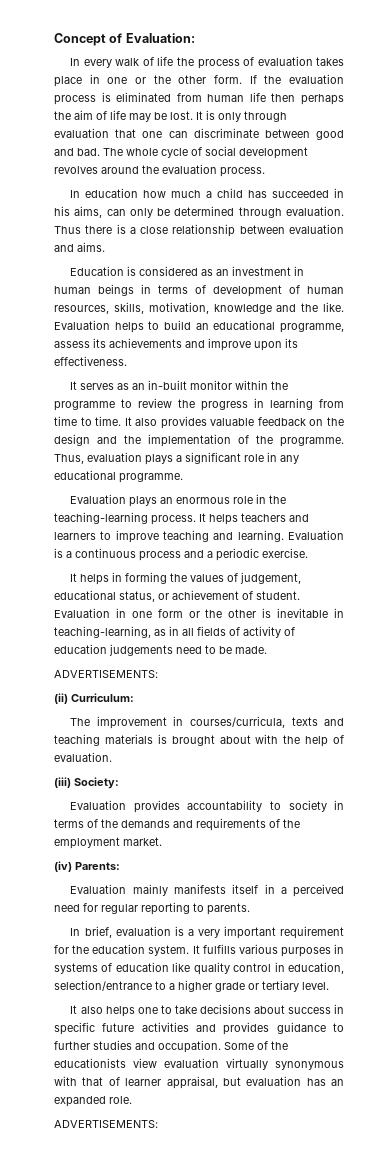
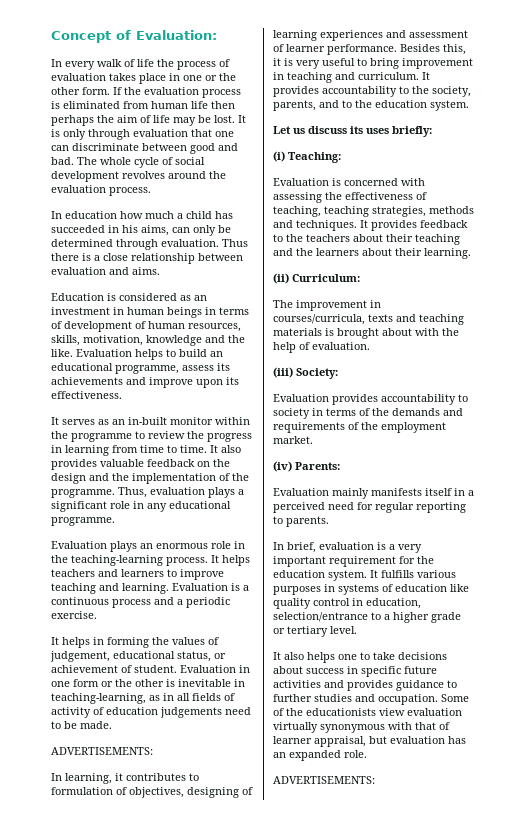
+ In learning, it contributes to formulation of objectives, designing of learning experiences and assessment of learner performance. Besides this, it is very useful to bring improvement in teaching and curriculum. It provides accountability to the society, parents, and to the education system.
+ Let us discuss its uses briefly:
+ (i) Teaching:
+ Evaluation is concerned with assessing the effectiveness of teaching, teaching strategies, methods and techniques. It provides feedback to the teachers about their teaching and the learners about their learning.

